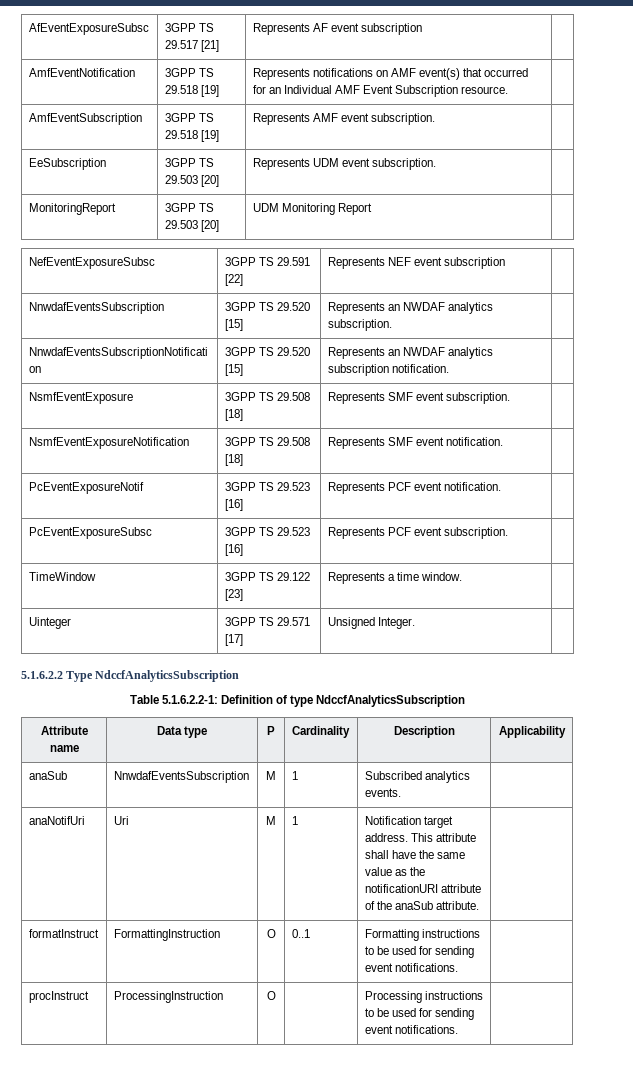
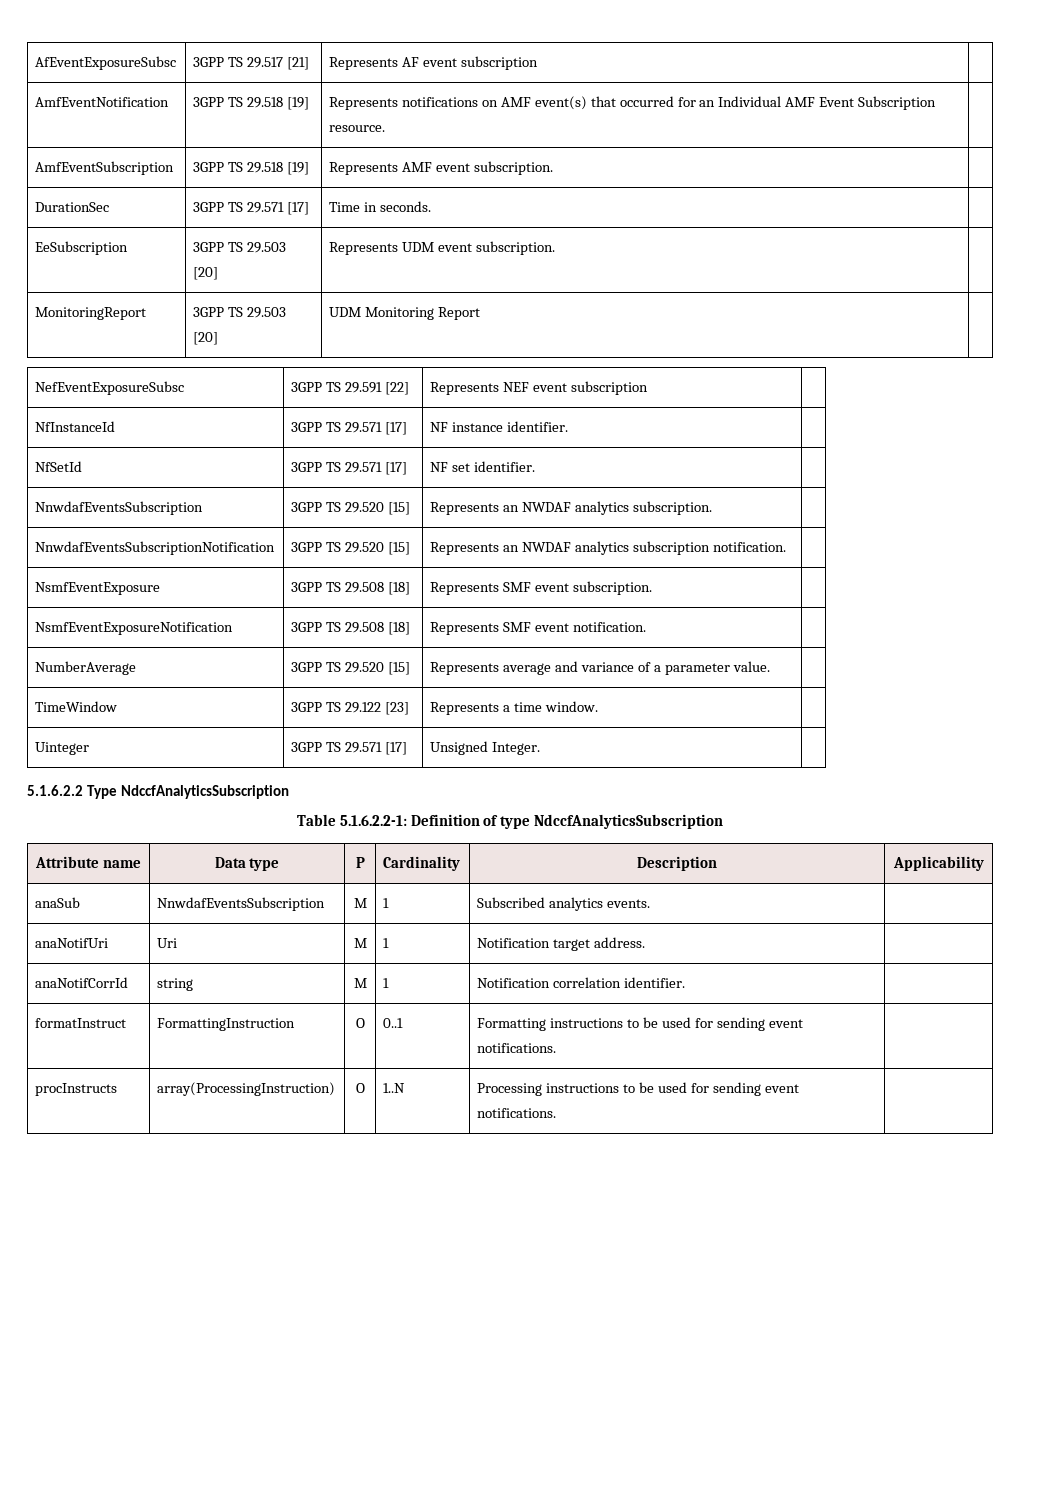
+ DurationSec | 3GPP TS 29.571 [17] | Time in seconds. |
+ NfInstanceId | 3GPP TS 29.571 [17] | NF instance identifier. |
+ NfSetId | 3GPP TS 29.571 [17] | NF set identifier. |
- PcEventExposureNotif | 3GPP TS 29.523 [16] | Represents PCF event notification. |
- PcEventExposureSubsc | 3GPP TS 29.523 [16] | Represents PCF event subscription. |
+ NumberAverage | 3GPP TS 29.520 [15] | Represents average and variance of a parameter value. |
- anaNotifUri | Uri | M | 1 | Notification target address. This attribute shall have the same value as the notificationURI attribute of the anaSub attribute. |
+ anaNotifUri | Uri | M | 1 | Notification target address. |
+ anaNotifCorrId | string | M | 1 | Notification correlation identifier. |
- procInstruct | ProcessingInstruction | O | | Processing instructions to be used for sending event notifications. |
+ procInstructs | array(ProcessingInstruction) | O | 1..N | Processing instructions to be used for sending event notifications. |

